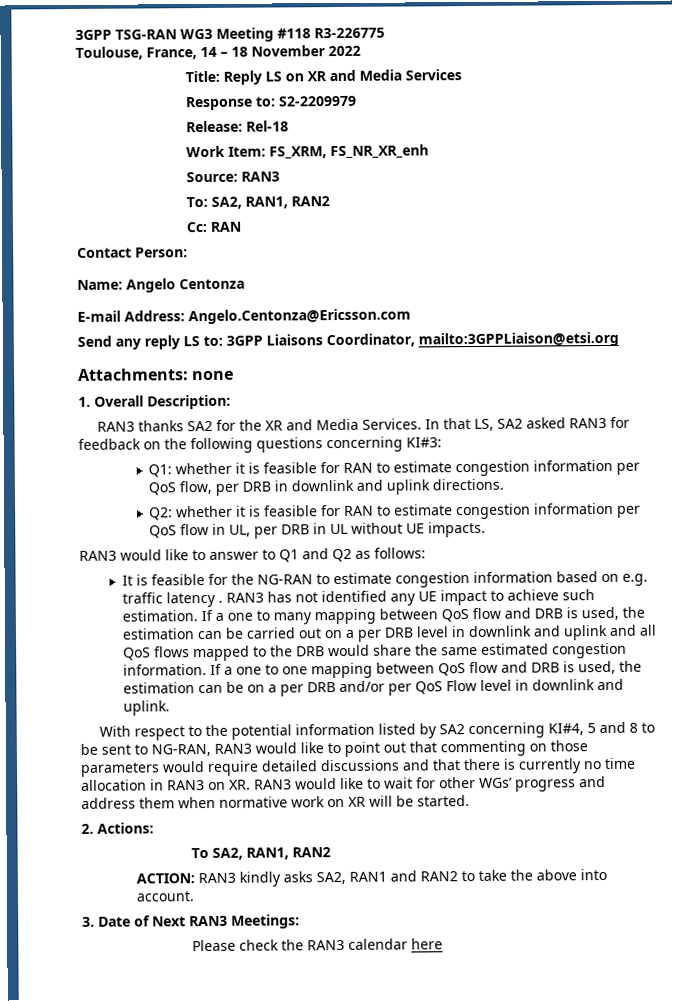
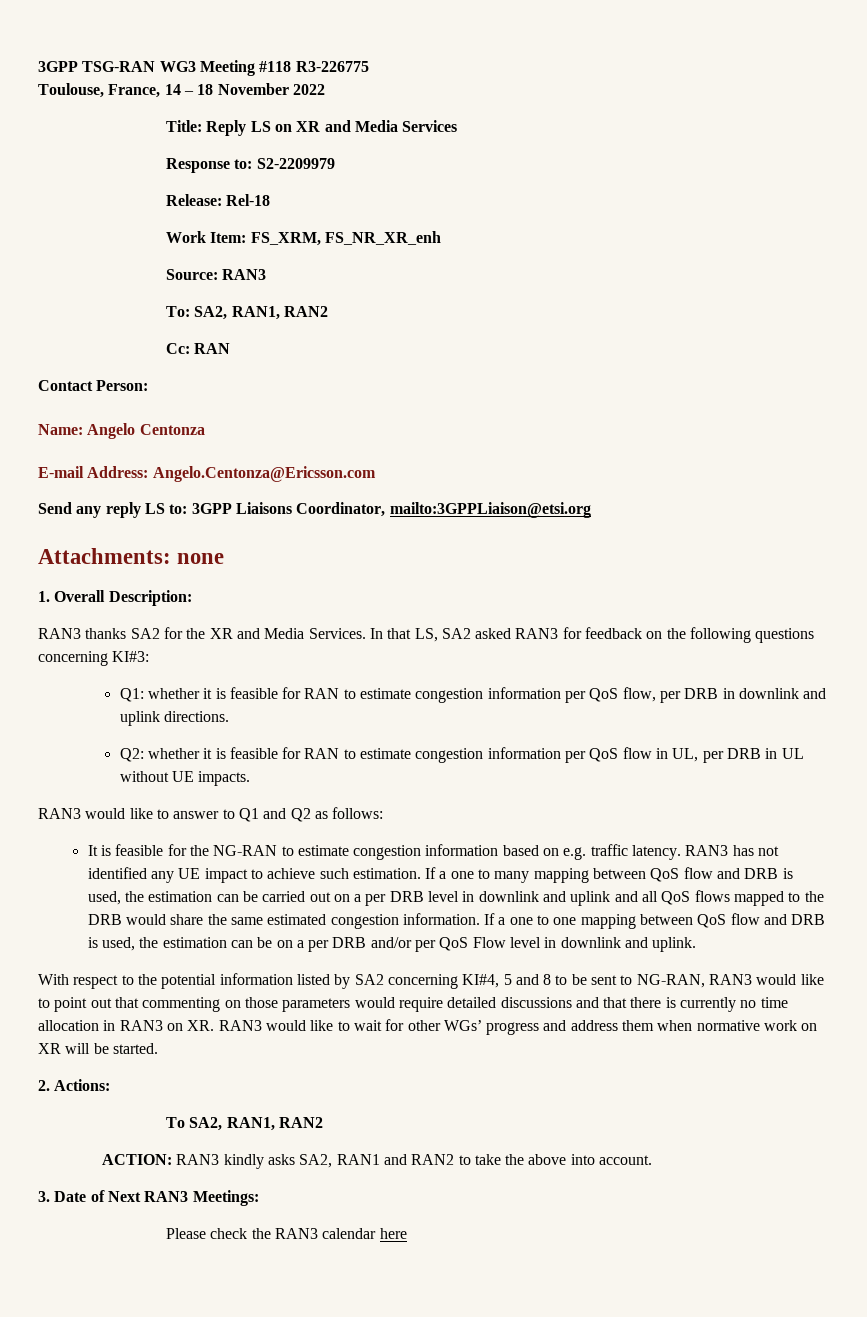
- It is feasible for the NG-RAN to estimate congestion information based on e.g. traffic latency .
+ It is feasible for the NG-RAN to estimate congestion information based on e.g. traffic latency.

